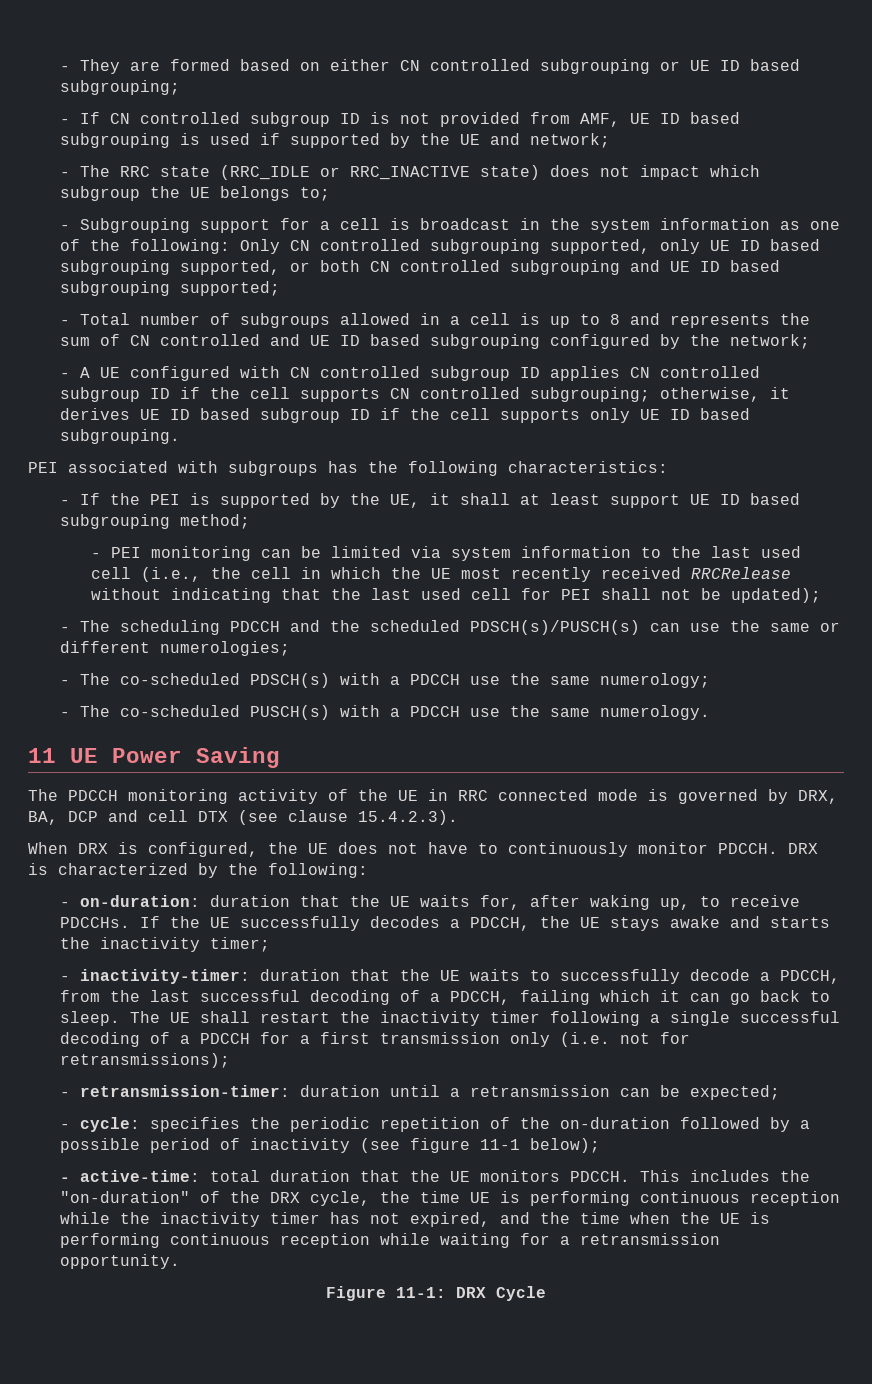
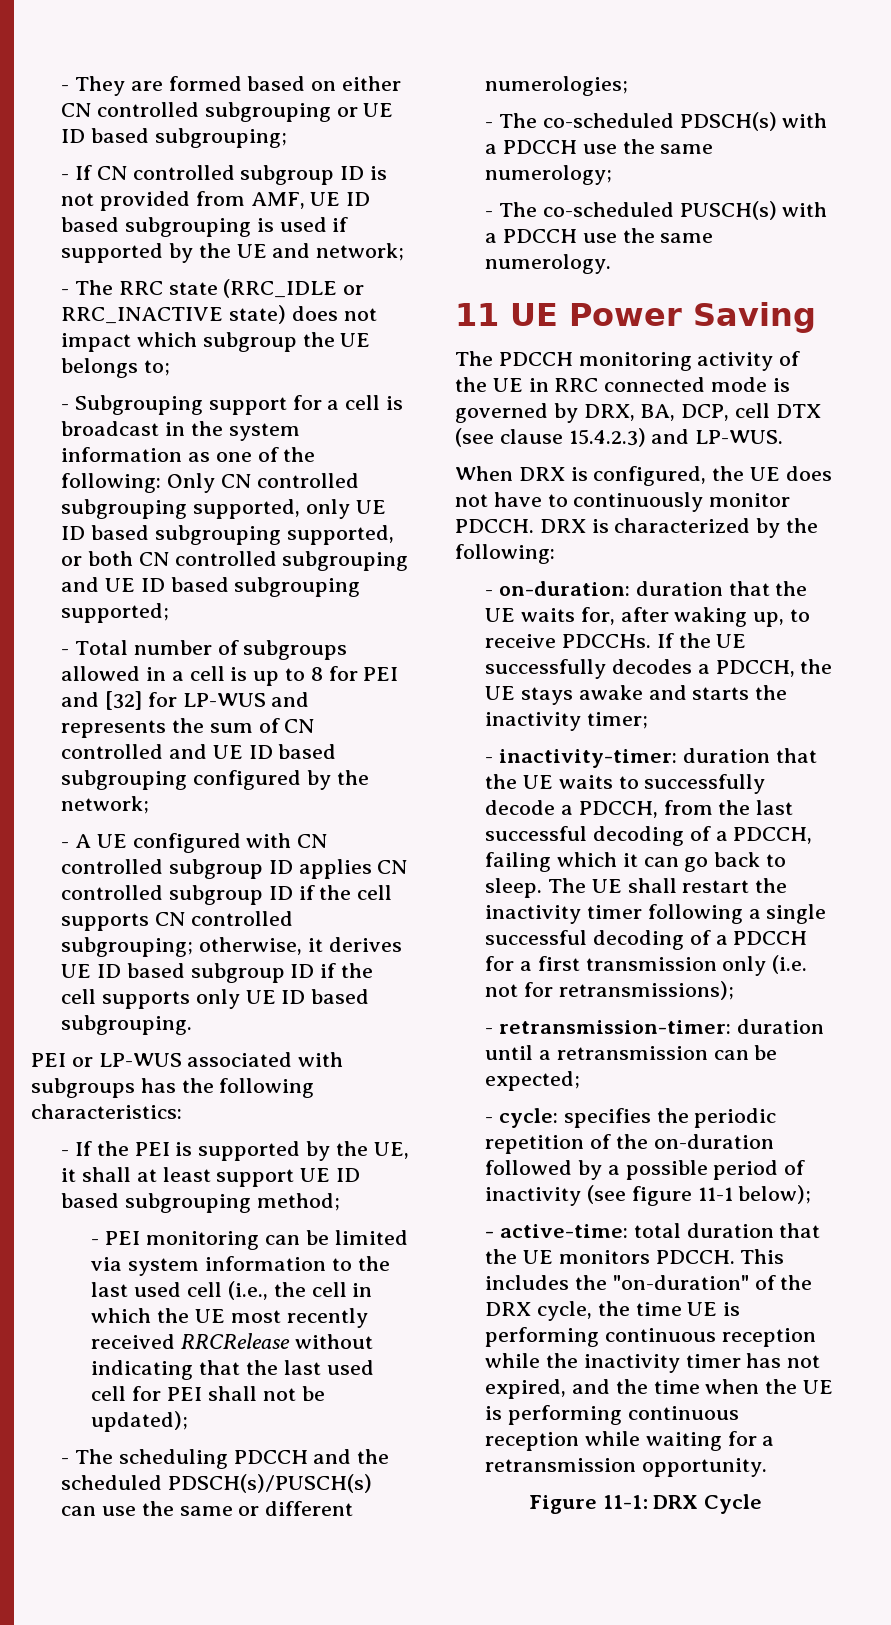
- - Total number of subgroups allowed in a cell is up to 8 and represents the sum of CN controlled and UE ID based subgrouping configured by the network;
+ - Total number of subgroups allowed in a cell is up to 8 for PEI and [32] for LP-WUS and represents the sum of CN controlled and UE ID based subgrouping configured by the network;
- PEI associated with subgroups has the following characteristics:
+ PEI or LP-WUS associated with subgroups has the following characteristics:
- The PDCCH monitoring activity of the UE in RRC connected mode is governed by DRX, BA, DCP and cell DTX (see clause 15.4.2.3).
+ The PDCCH monitoring activity of the UE in RRC connected mode is governed by DRX, BA, DCP, cell DTX (see clause 15.4.2.3) and LP-WUS.

